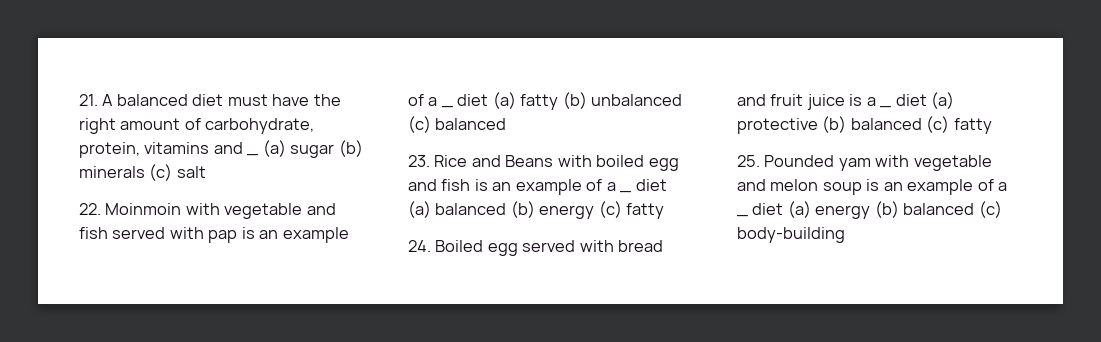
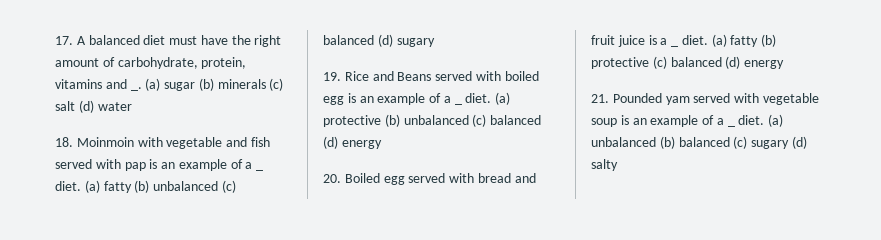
- 21. A balanced diet must have the right amount of carbohydrate, protein, vitamins and _ (a) sugar (b) minerals (c) salt
- 22. Moinmoin with vegetable and fish served with pap is an example of a _ diet (a) fatty (b) unbalanced (c) balanced
- 23. Rice and Beans with boiled egg and fish is an example of a _ diet (a) balanced (b) energy (c) fatty
- 24. Boiled egg served with bread and fruit juice is a _ diet (a) protective (b) balanced (c) fatty
- 25. Pounded yam with vegetable and melon soup is an example of a _ diet (a) energy (b) balanced (c) body-building
+ 17. A balanced diet must have the right amount of carbohydrate, protein, vitamins and _. (a) sugar (b) minerals (c) salt (d) water
+ 18. Moinmoin with vegetable and fish served with pap is an example of a _ diet. (a) fatty (b) unbalanced (c) balanced (d) sugary
+ 19. Rice and Beans served with boiled egg is an example of a _ diet. (a) protective (b) unbalanced (c) balanced (d) energy
+ 20. Boiled egg served with bread and fruit juice is a _ diet. (a) fatty (b) protective (c) balanced (d) energy
+ 21. Pounded yam served with vegetable soup is an example of a _ diet. (a) unbalanced (b) balanced (c) sugary (d) salty

